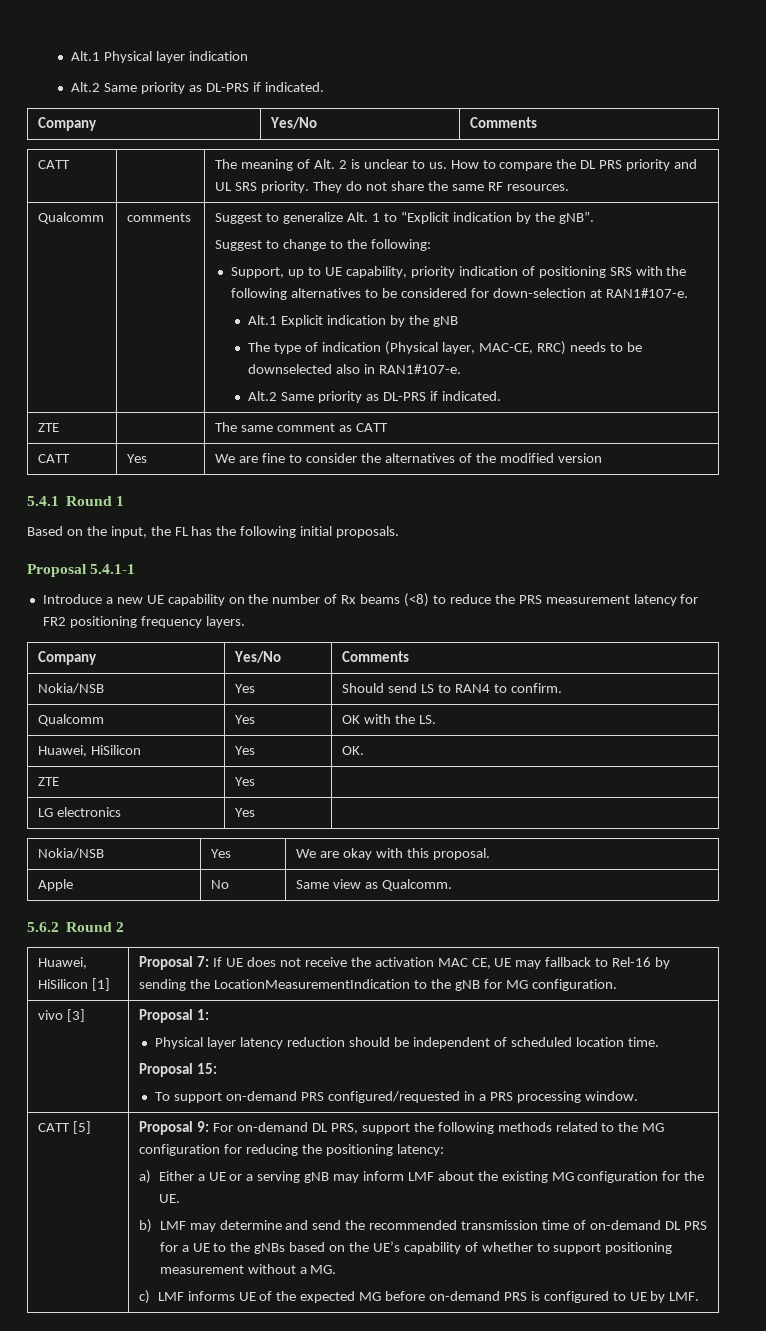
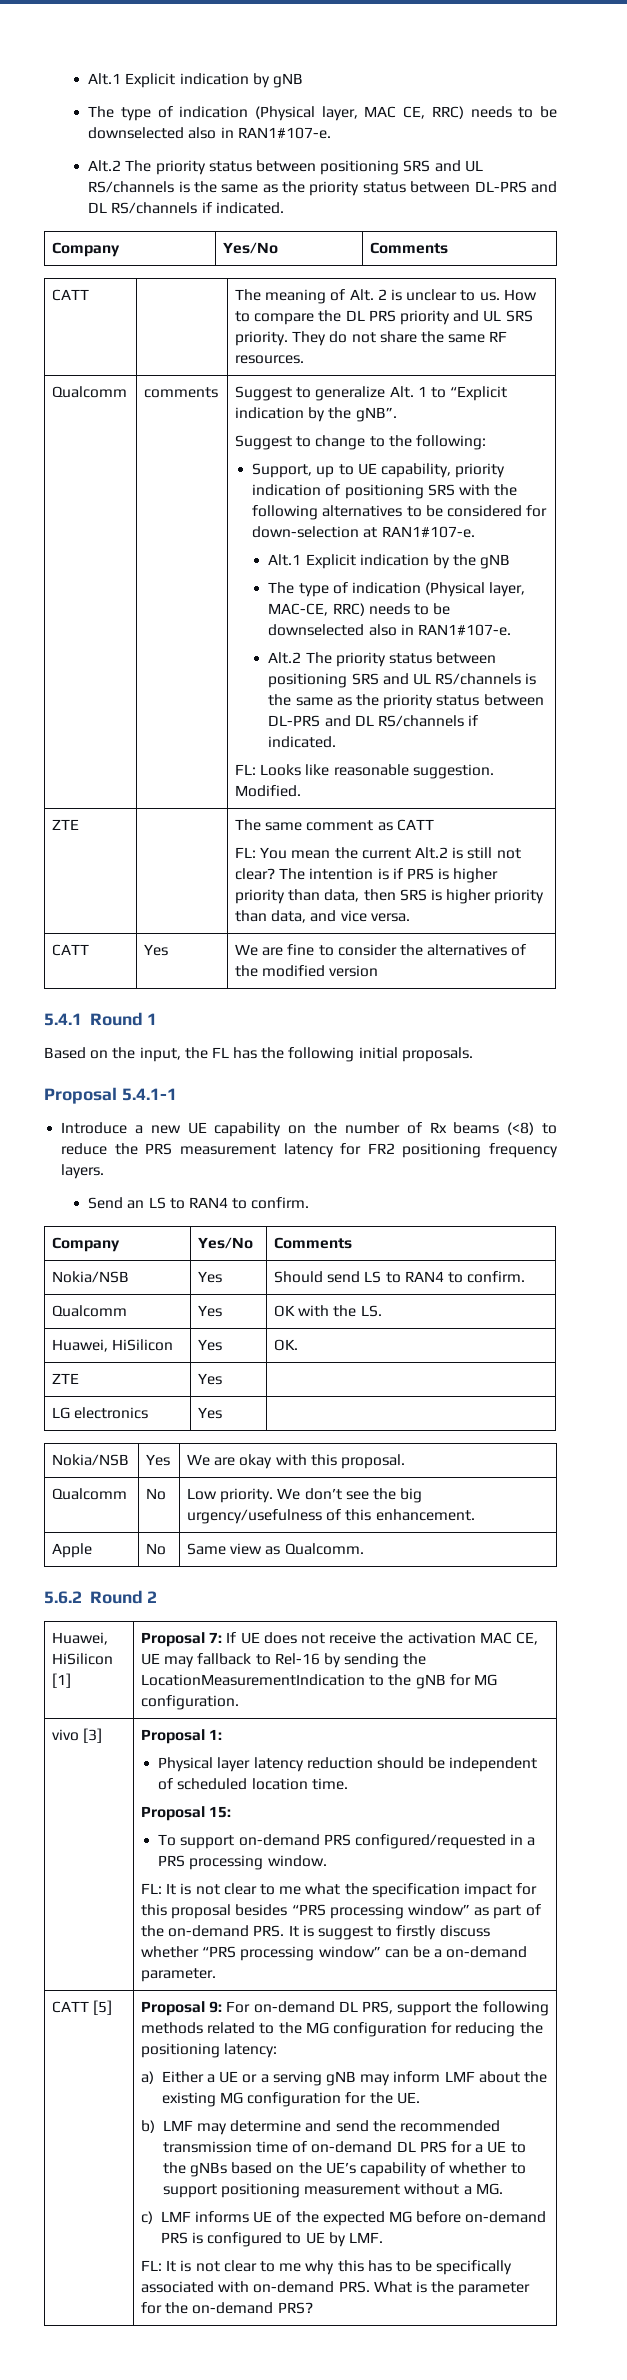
- Alt.1 Physical layer indication
- Alt.2 Same priority as DL-PRS if indicated.
+ Alt.1 Explicit indication by gNB
+ The type of indication (Physical layer, MAC CE, RRC) needs to be downselected also in RAN1#107-e.
+ Alt.2 The priority status between positioning SRS and UL RS/channels is the same as the priority status between DL-PRS and DL RS/channels if indicated.
  The type of indication (Physical layer, MAC-CE, RRC) needs to be downselected also in RAN1#107-e.
- Alt.2 Same priority as DL-PRS if indicated.
+ Alt.2 The priority status between positioning SRS and UL RS/channels is the same as the priority status between DL-PRS and DL RS/channels if indicated.
+ FL: Looks like reasonable suggestion. Modified.
  ZTE | | The same comment as CATT
+ FL: You mean the current Alt.2 is still not clear? The intention is if PRS is higher priority than data, then SRS is higher priority than data, and vice versa.
+ Send an LS to RAN4 to confirm.
+ Qualcomm | No | Low priority. We don’t see the big urgency/usefulness of this enhancement.
+ FL: It is not clear to me what the specification impact for this proposal besides “PRS processing window” as part of the on-demand PRS. It is suggest to firstly discuss whether “PRS processing window” can be a on-demand parameter.
+ FL: It is not clear to me why this has to be specifically associated with on-demand PRS. What is the parameter for the on-demand PRS?

